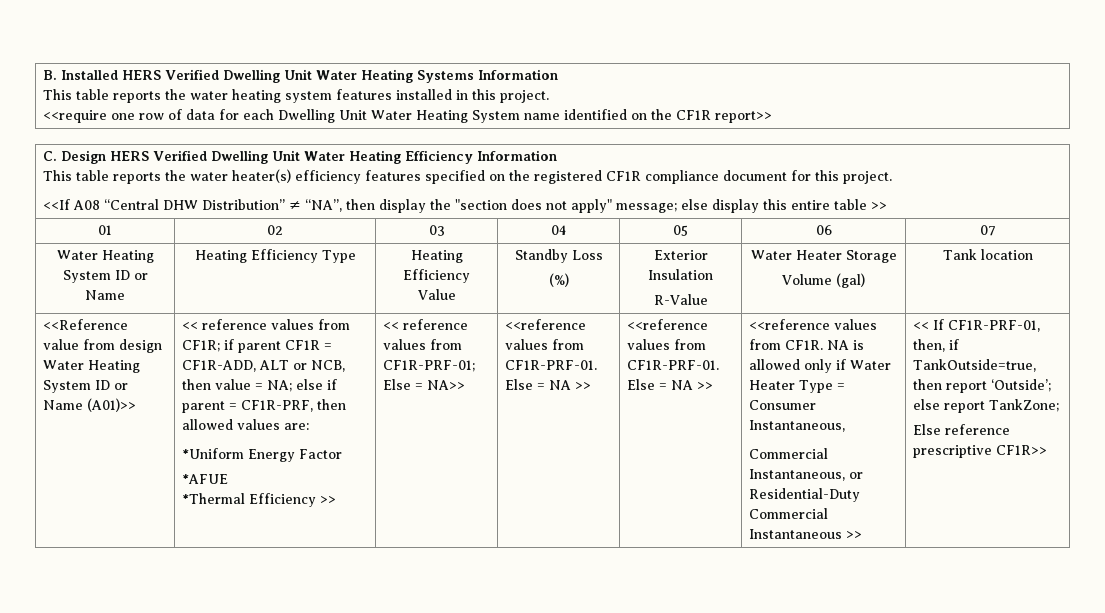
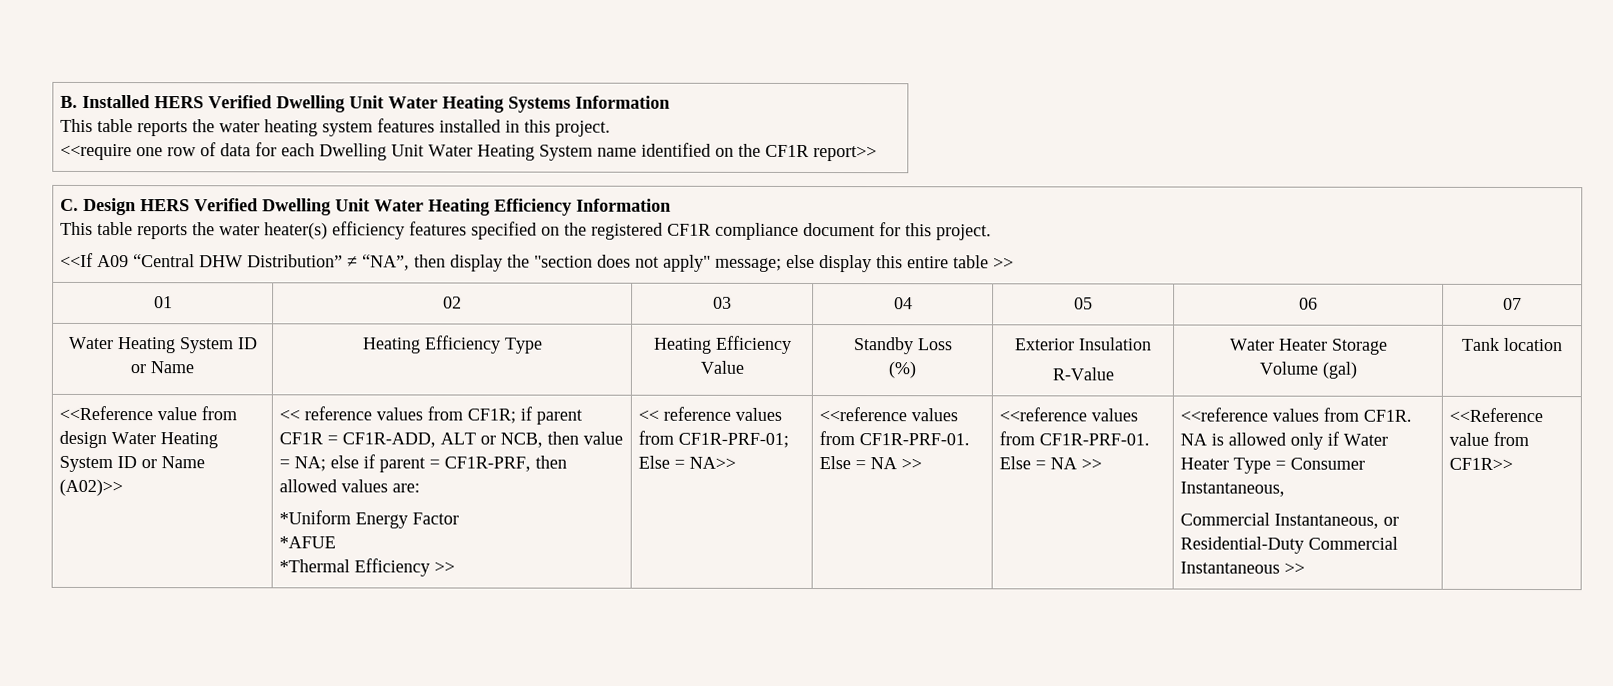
- <<If A08 “Central DHW Distribution” ≠ “NA”, then display the "section does not apply" message; else display this entire table >>
+ <<If A09 “Central DHW Distribution” ≠ “NA”, then display the "section does not apply" message; else display this entire table >>
- <<Reference value from design Water Heating System ID or Name (A01)>>
+ <<Reference value from design Water Heating System ID or Name (A02)>>
- << If CF1R-PRF-01, then, if TankOutside=true, then report ‘Outside’; else report TankZone;
- Else reference prescriptive CF1R>>
+ <<Reference value from CF1R>>

